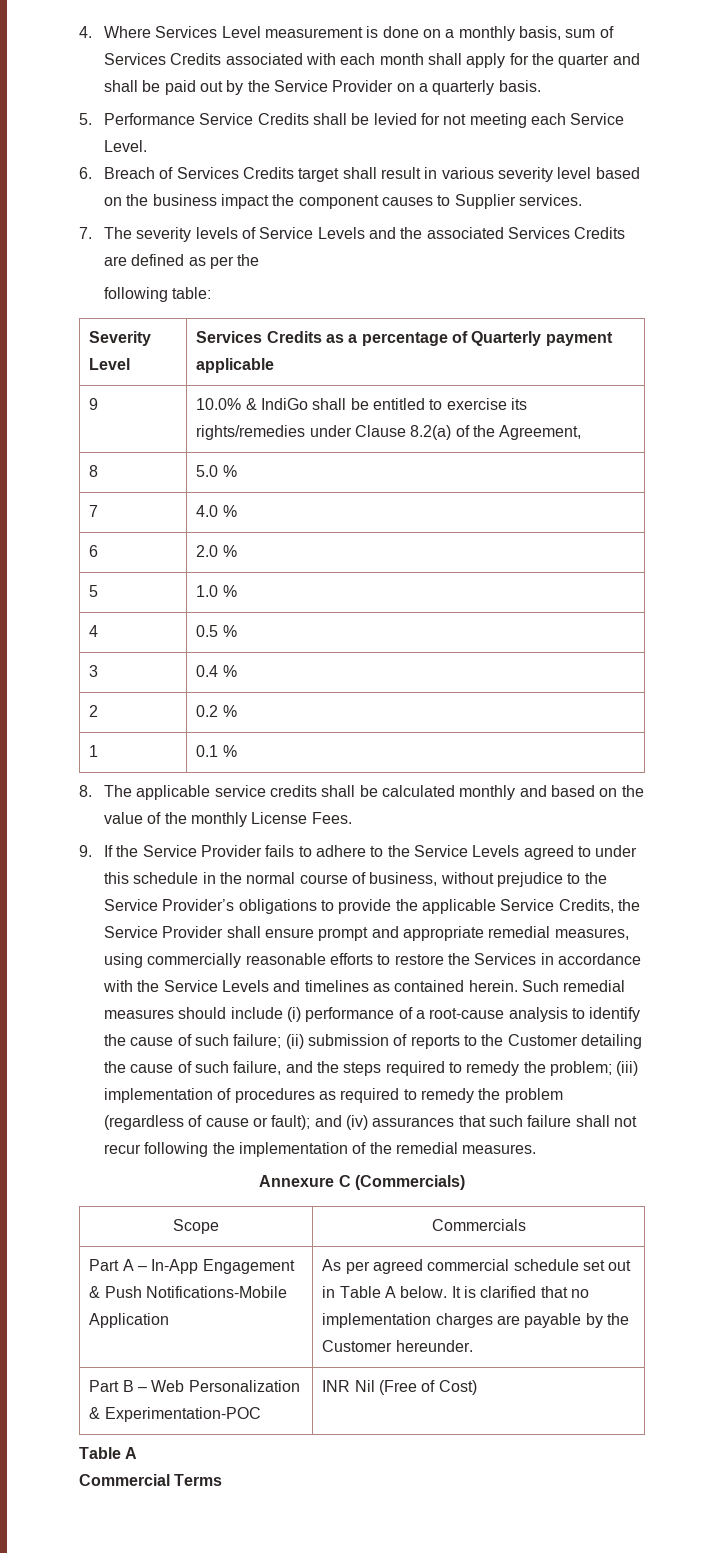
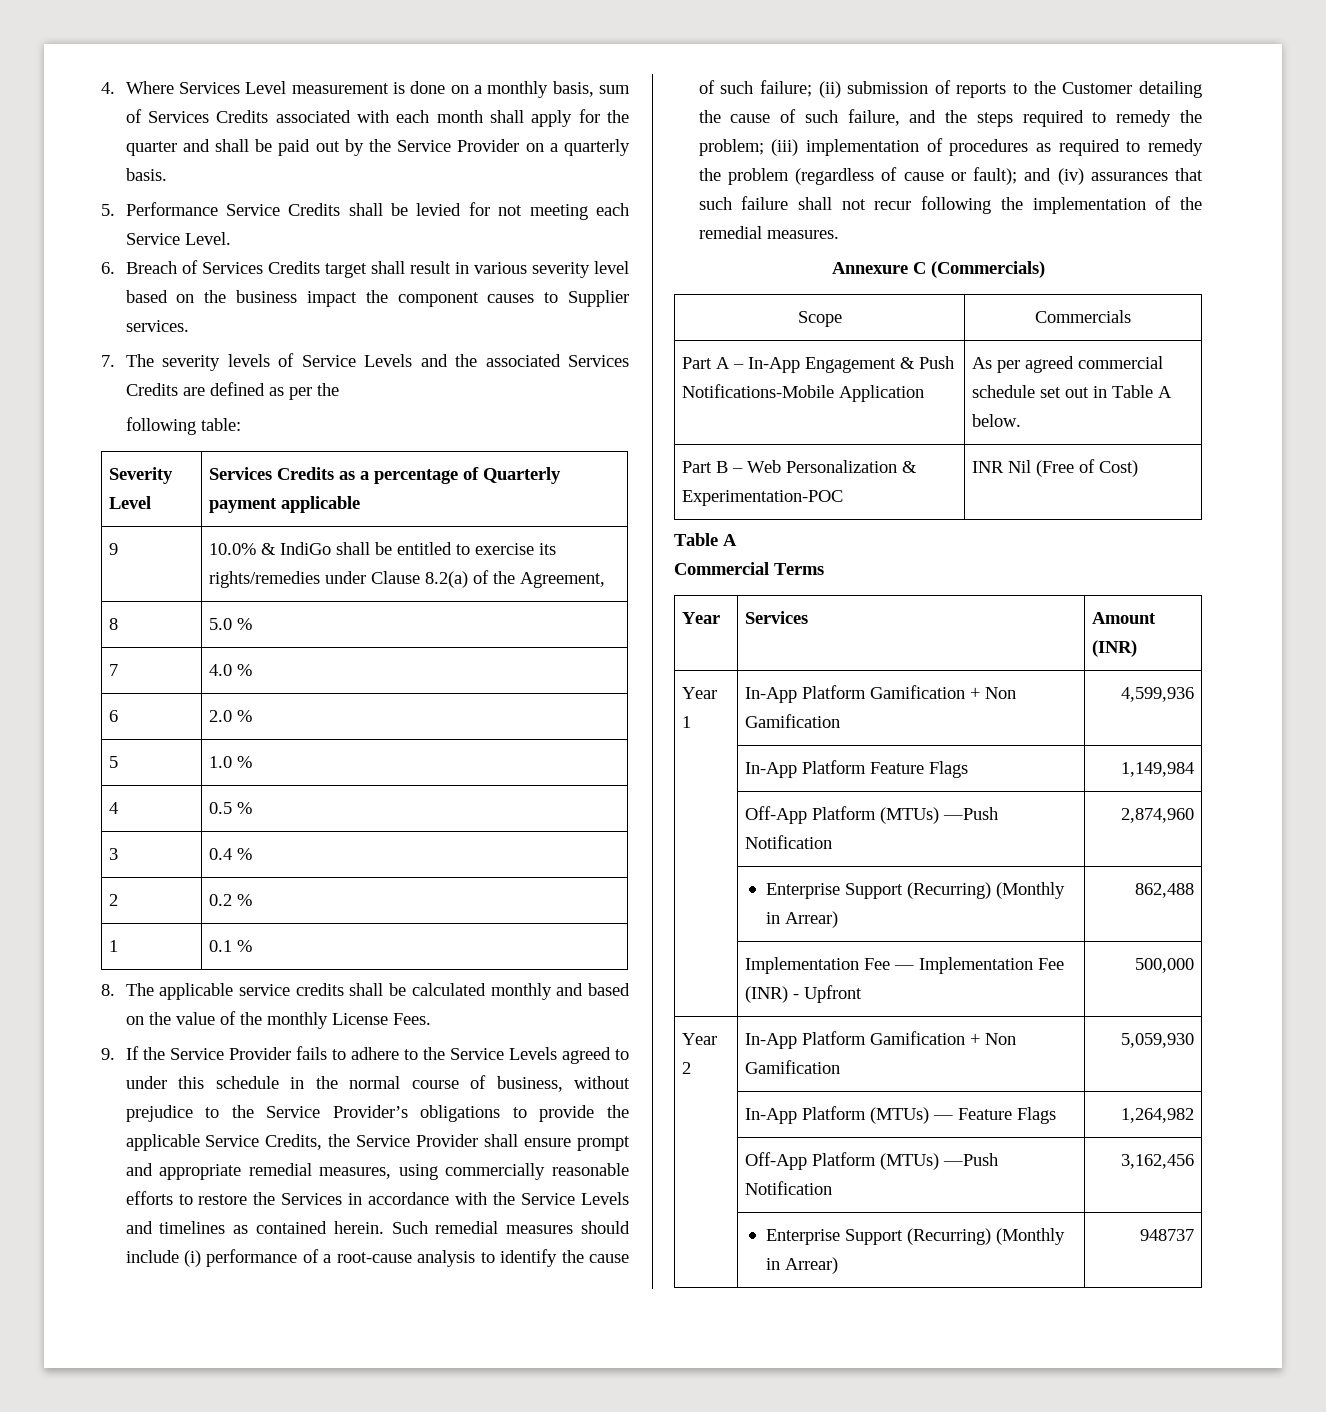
- Part A – In-App Engagement & Push Notifications-Mobile Application | As per agreed commercial schedule set out in Table A below. It is clarified that no implementation charges are payable by the Customer hereunder.
+ Part A – In-App Engagement & Push Notifications-Mobile Application | As per agreed commercial schedule set out in Table A below.
+ Year | Services | Amount (INR)
+ Year 1 | In-App Platform Gamification + Non Gamification | 4,599,936
+ | In-App Platform Feature Flags | 1,149,984
+ | Off-App Platform (MTUs) —Push Notification | 2,874,960
+ | Enterprise Support (Recurring) (Monthly in Arrear) | 862,488
+ | Implementation Fee — Implementation Fee (INR) - Upfront | 500,000
+ Year 2 | In-App Platform Gamification + Non Gamification | 5,059,930
+ | In-App Platform (MTUs) — Feature Flags | 1,264,982
+ | Off-App Platform (MTUs) —Push Notification | 3,162,456
+ | Enterprise Support (Recurring) (Monthly in Arrear) | 948737

